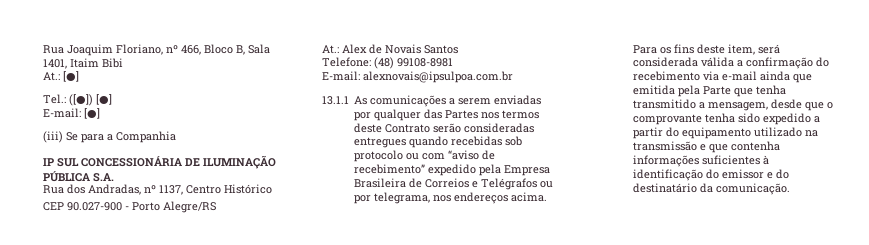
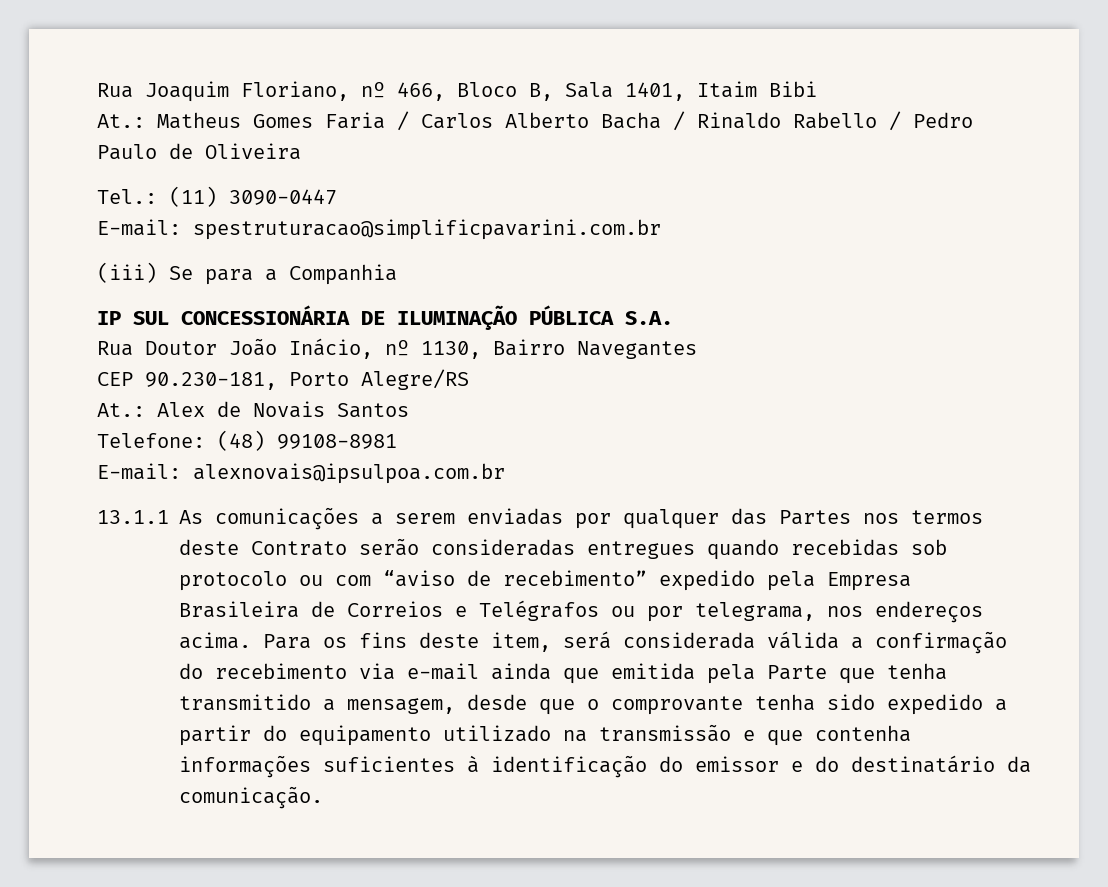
- At.: [●]
+ At.: Matheus Gomes Faria / Carlos Alberto Bacha / Rinaldo Rabello / Pedro Paulo de Oliveira
- Tel.: ([●]) [●]
- E-mail: [●]
+ Tel.: (11) 3090-0447
+ E-mail: spestruturacao@simplificpavarini.com.br
- Rua dos Andradas, nº 1137, Centro Histórico
+ Rua Doutor João Inácio, nº 1130, Bairro Navegantes
- CEP 90.027-900 - Porto Alegre/RS
+ CEP 90.230-181, Porto Alegre/RS

